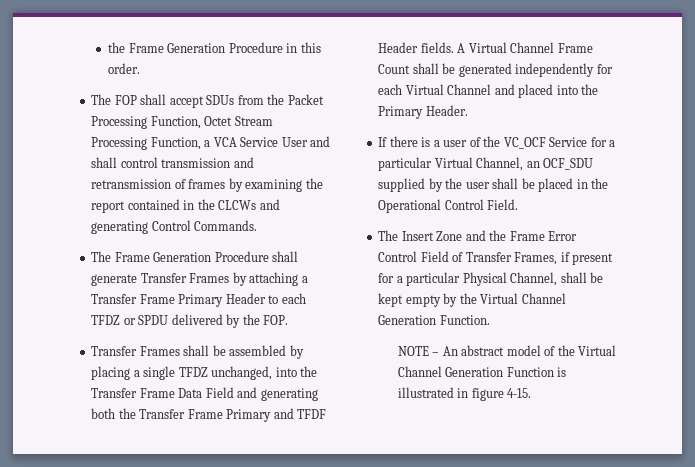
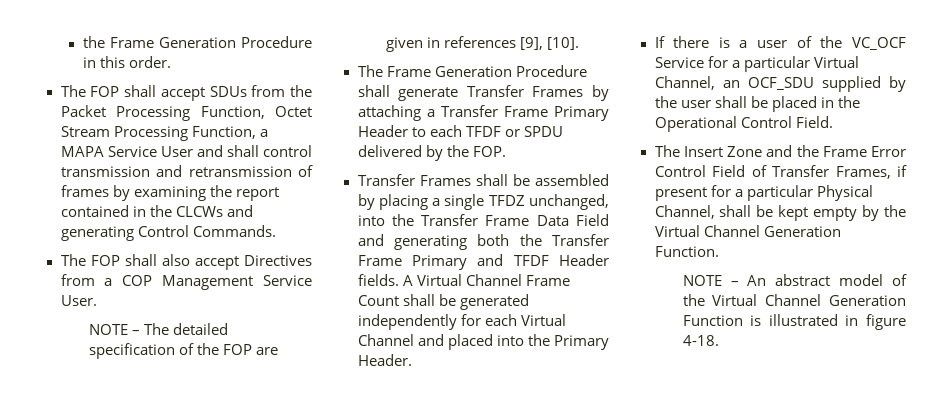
- The FOP shall accept SDUs from the Packet Processing Function, Octet Stream Processing Function, a VCA Service User and shall control transmission and retransmission of frames by examining the report contained in the CLCWs and generating Control Commands.
+ The FOP shall accept SDUs from the Packet Processing Function, Octet Stream Processing Function, a MAPA Service User and shall control transmission and retransmission of frames by examining the report contained in the CLCWs and generating Control Commands.
+ The FOP shall also accept Directives from a COP Management Service User.
+ NOTE – The detailed specification of the FOP are given in references [9], [10].
- The Frame Generation Procedure shall generate Transfer Frames by attaching a Transfer Frame Primary Header to each TFDZ or SPDU delivered by the FOP.
+ The Frame Generation Procedure shall generate Transfer Frames by attaching a Transfer Frame Primary Header to each TFDF or SPDU delivered by the FOP.
- NOTE – An abstract model of the Virtual Channel Generation Function is illustrated in figure 4-15.
+ NOTE – An abstract model of the Virtual Channel Generation Function is illustrated in figure 4-18.

